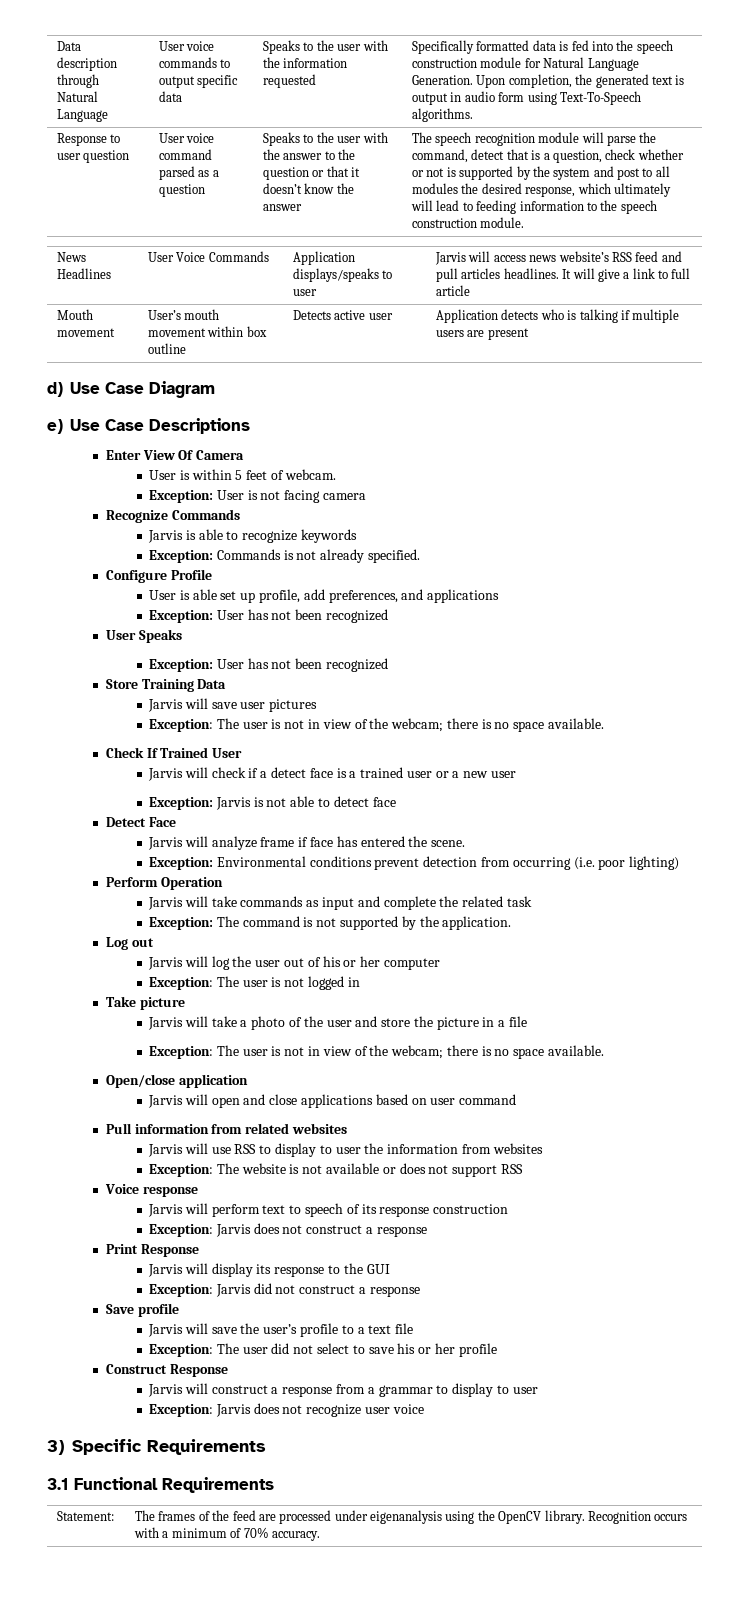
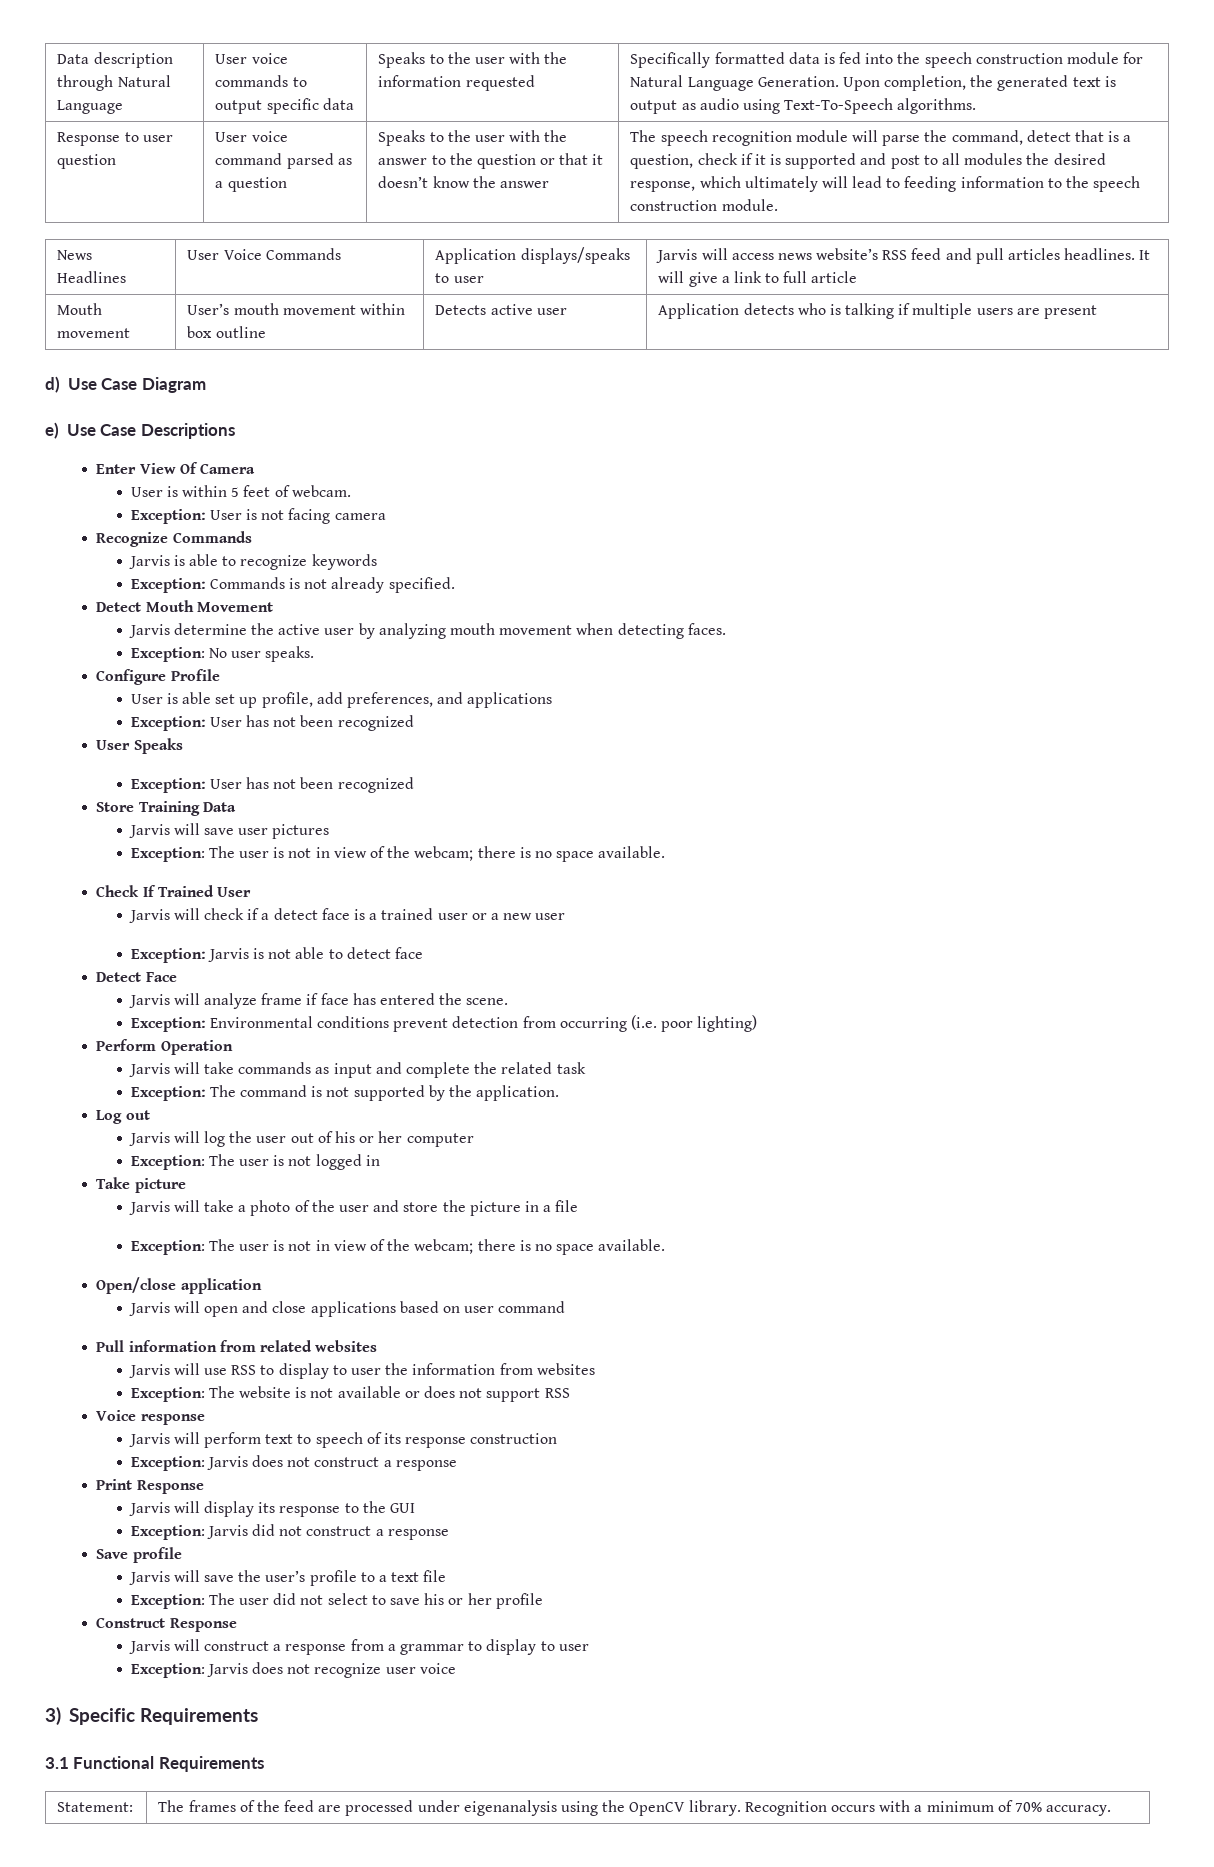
- Upon completion, the generated text is output in audio form using Text-To-Speech algorithms.
+ Upon completion, the generated text is output as audio using Text-To-Speech algorithms.
- The speech recognition module will parse the command, detect that is a question, check whether or not is supported by the system and post to all modules the desired response, which ultimately will lead to feeding information to the speech construction module.
+ The speech recognition module will parse the command, detect that is a question, check if it is supported and post to all modules the desired response, which ultimately will lead to feeding information to the speech construction module.
+ Detect Mouth Movement
+ Jarvis determine the active user by analyzing mouth movement when detecting faces.
+ Exception: No user speaks.

